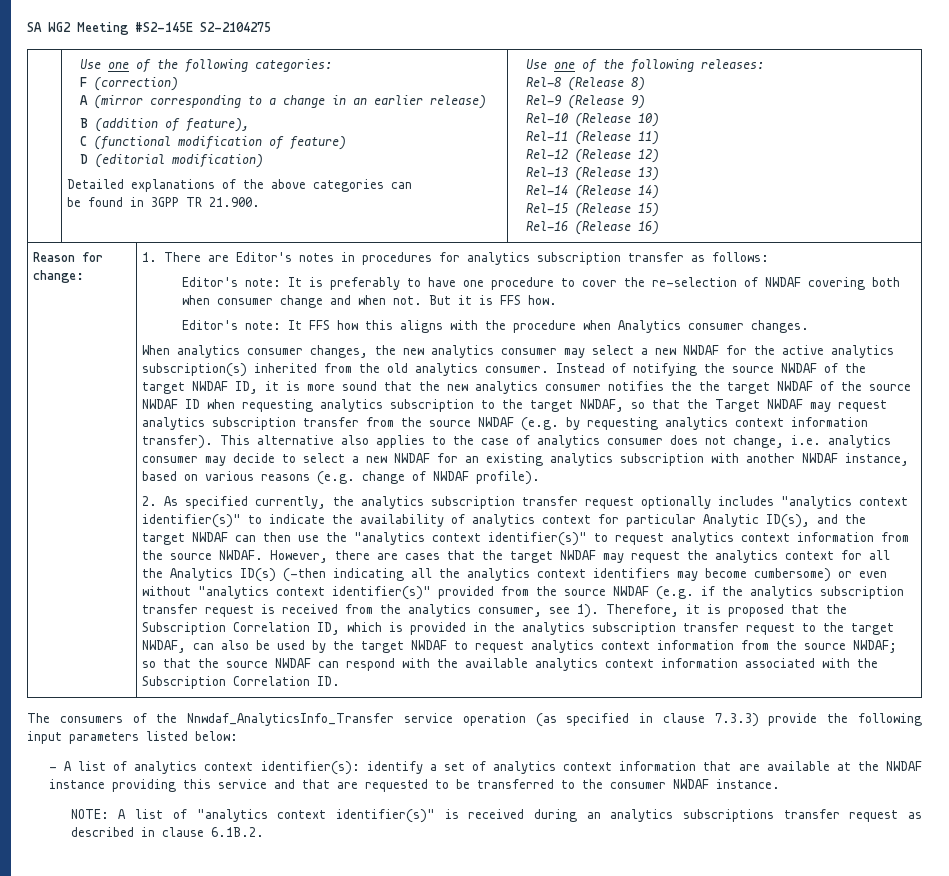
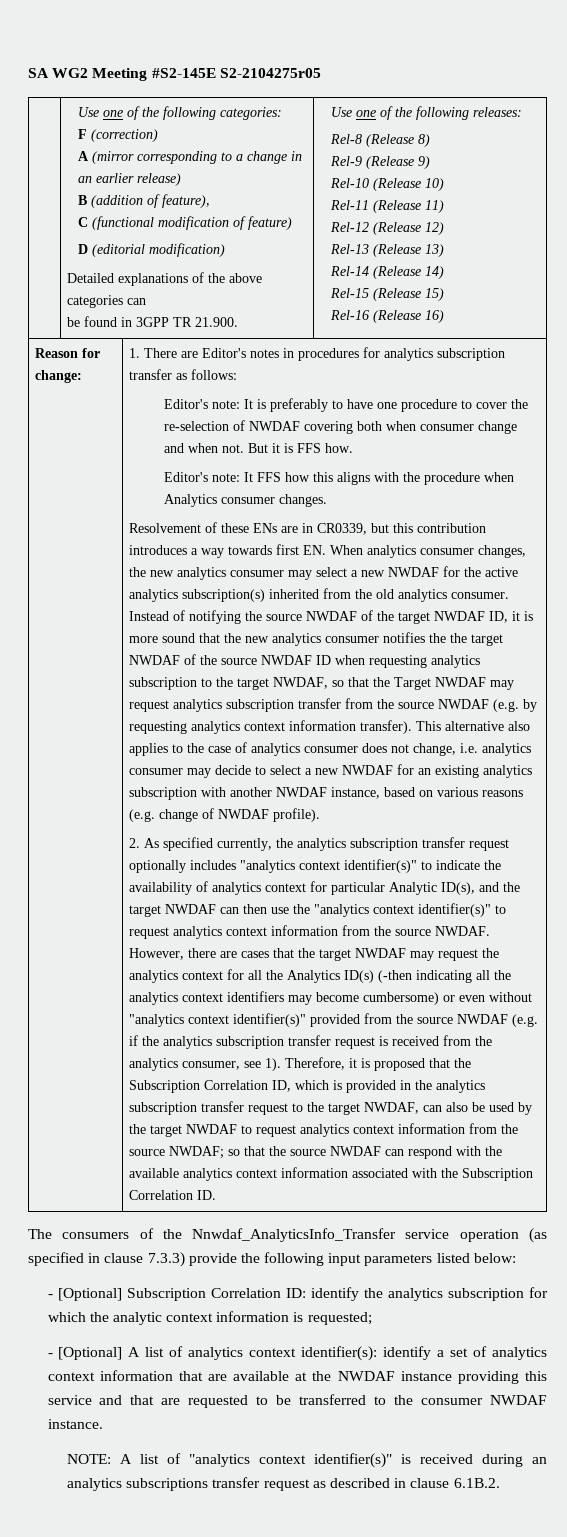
- SA WG2 Meeting #S2-145E S2-2104275
+ SA WG2 Meeting #S2-145E S2-2104275r05
- When analytics consumer changes, the new analytics consumer may select a new NWDAF for the active analytics subscription(s) inherited from the old analytics consumer.
+ Resolvement of these ENs are in CR0339, but this contribution introduces a way towards first EN. When analytics consumer changes, the new analytics consumer may select a new NWDAF for the active analytics subscription(s) inherited from the old analytics consumer.
- - A list of analytics context identifier(s): identify a set of analytics context information that are available at the NWDAF instance providing this service and that are requested to be transferred to the consumer NWDAF instance.
+ - [Optional] Subscription Correlation ID: identify the analytics subscription for which the analytic context information is requested;
+ - [Optional] A list of analytics context identifier(s): identify a set of analytics context information that are available at the NWDAF instance providing this service and that are requested to be transferred to the consumer NWDAF instance.

